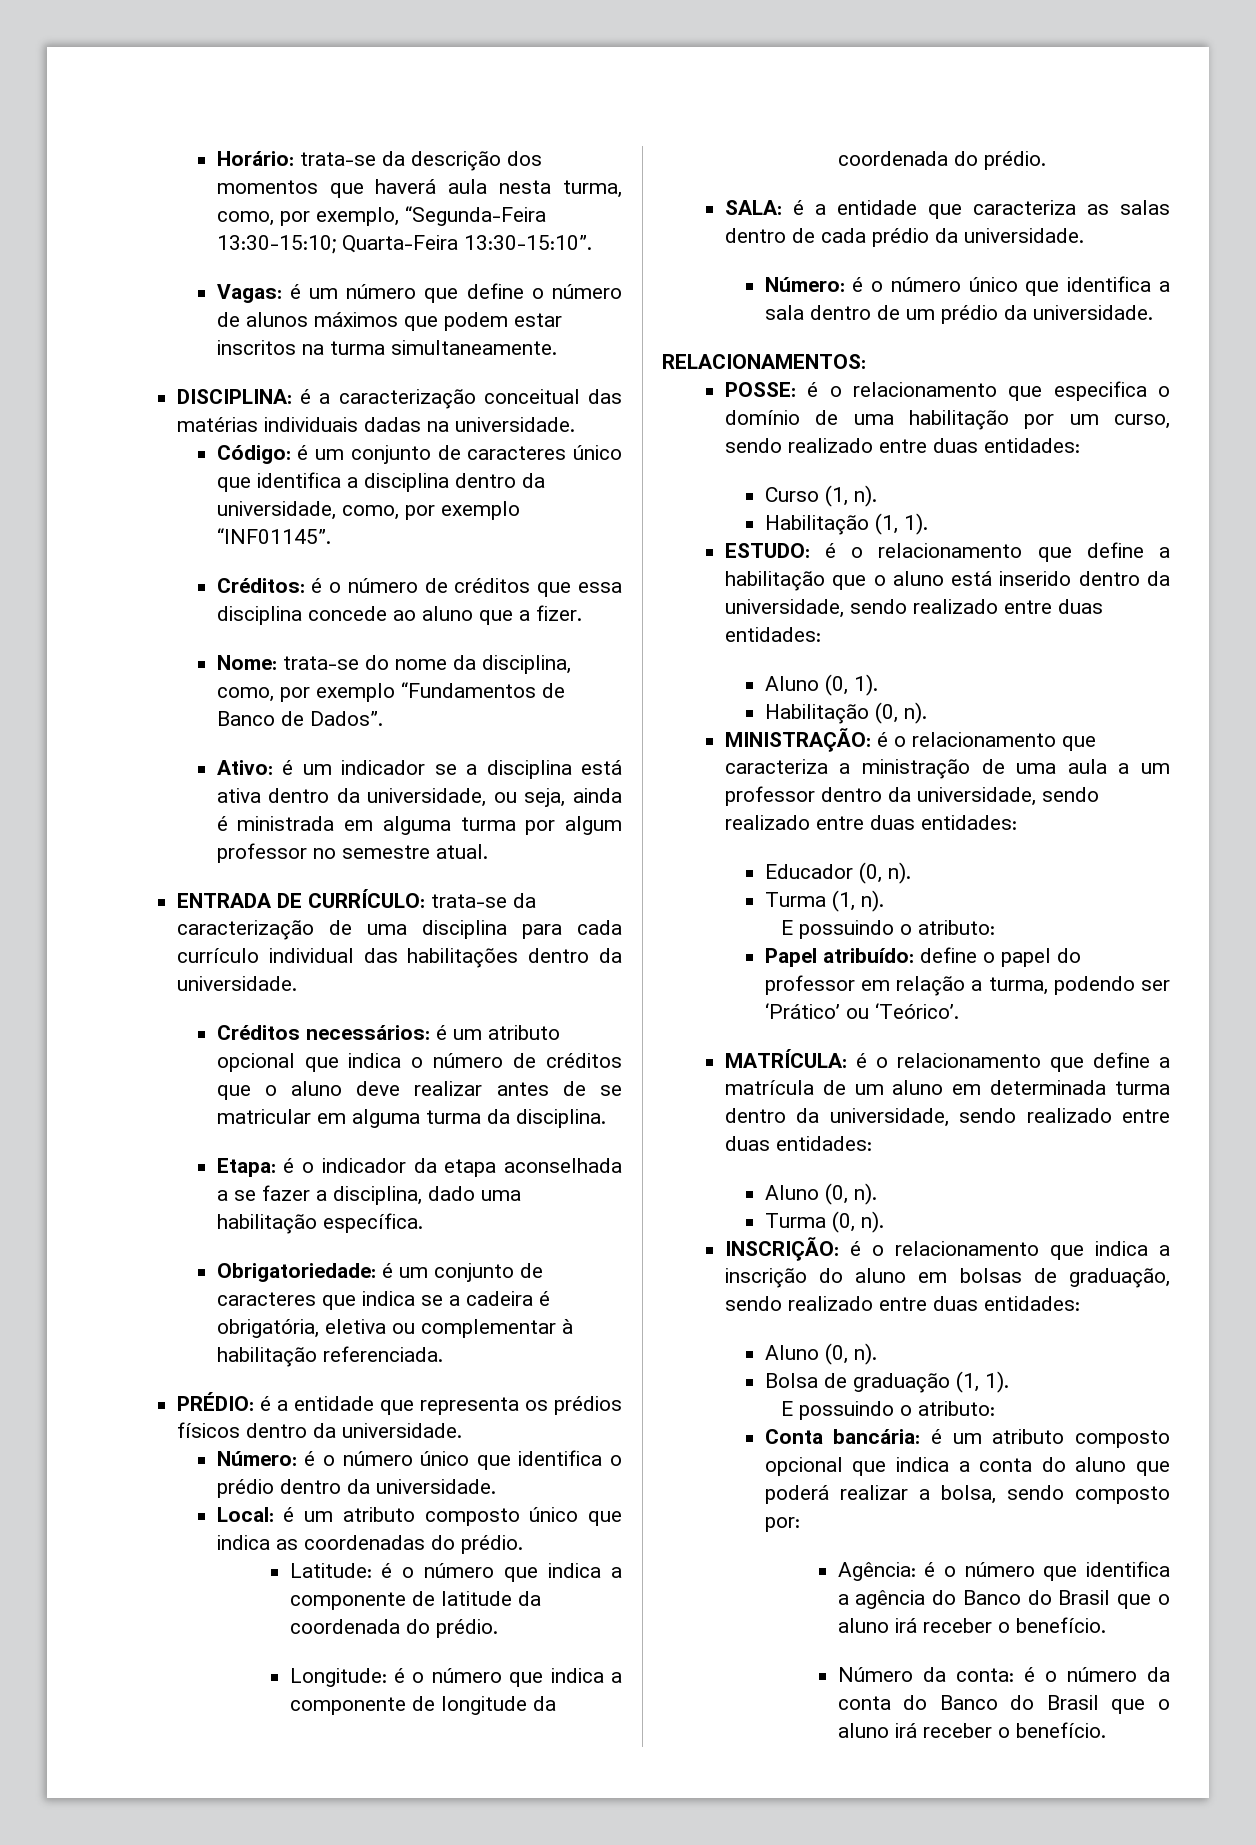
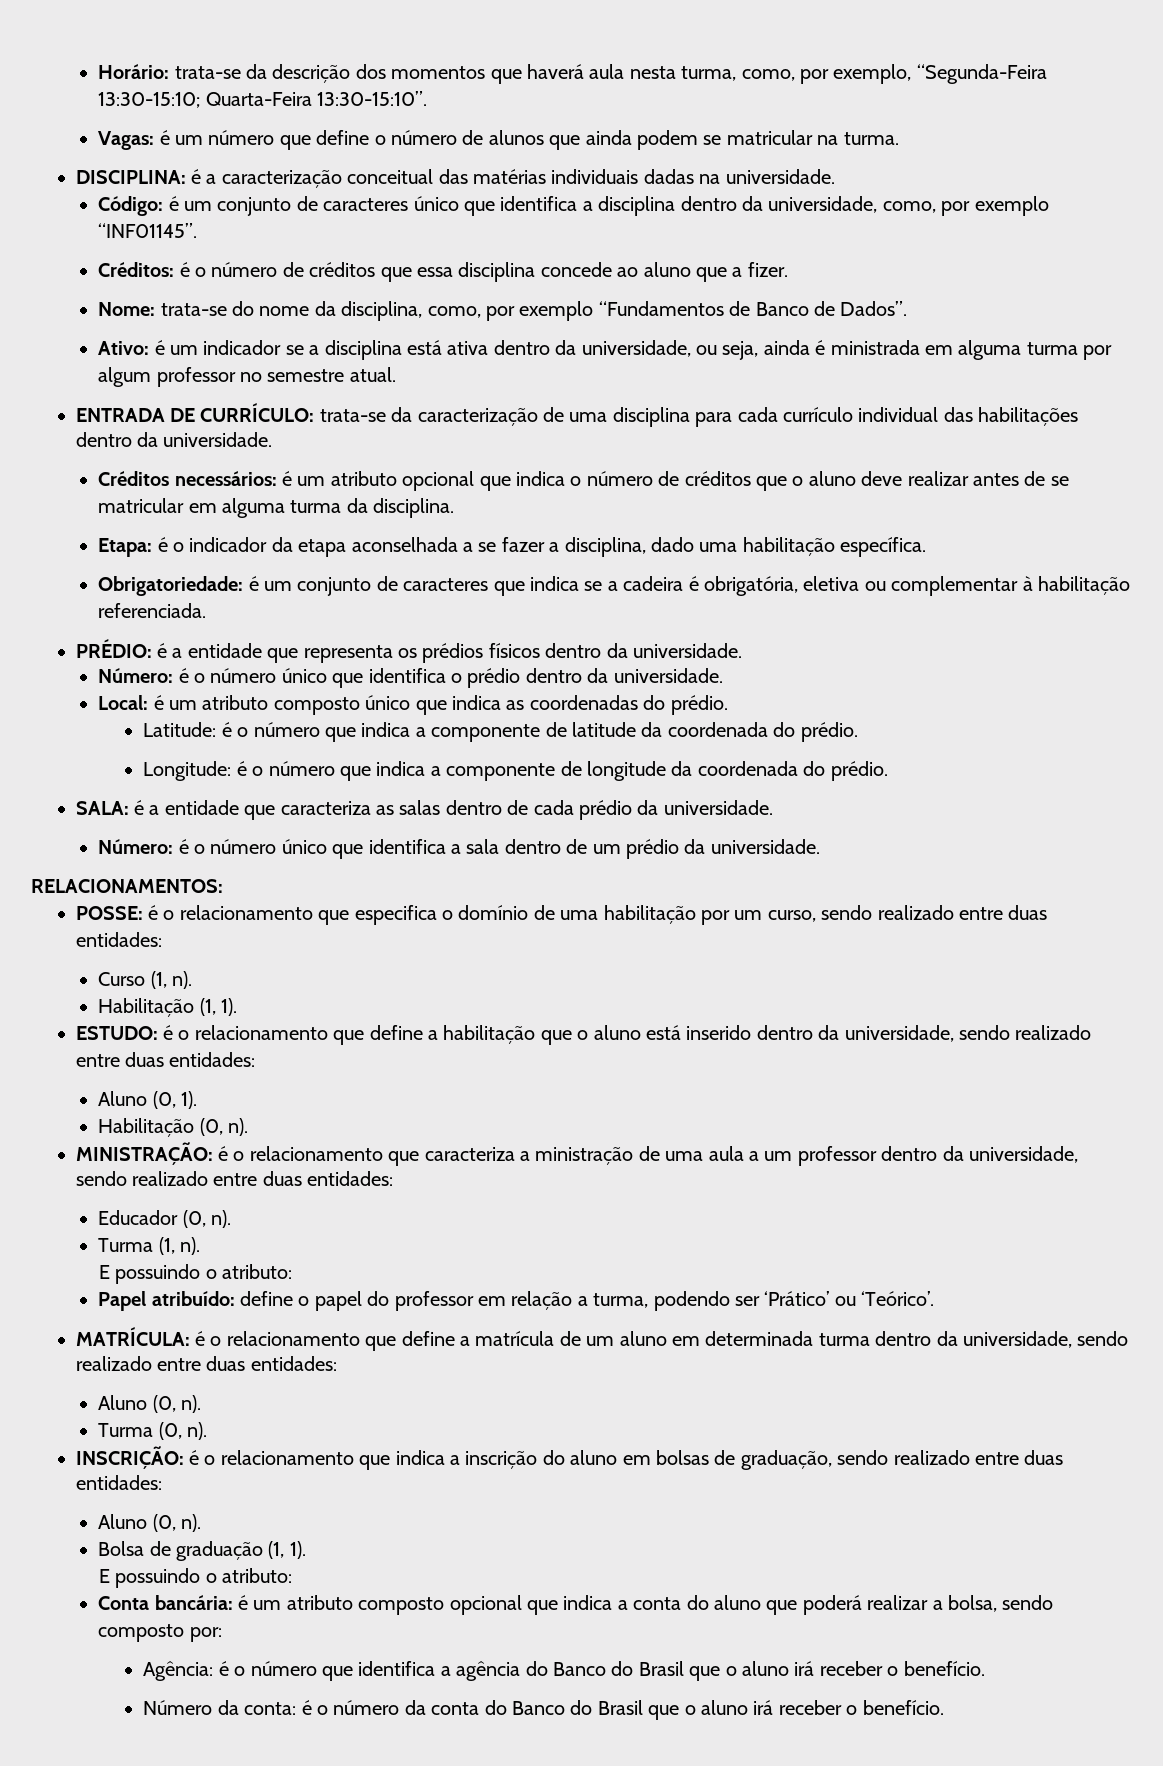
- Vagas: é um número que define o número de alunos máximos que podem estar inscritos na turma simultaneamente.
+ Vagas: é um número que define o número de alunos que ainda podem se matricular na turma.

